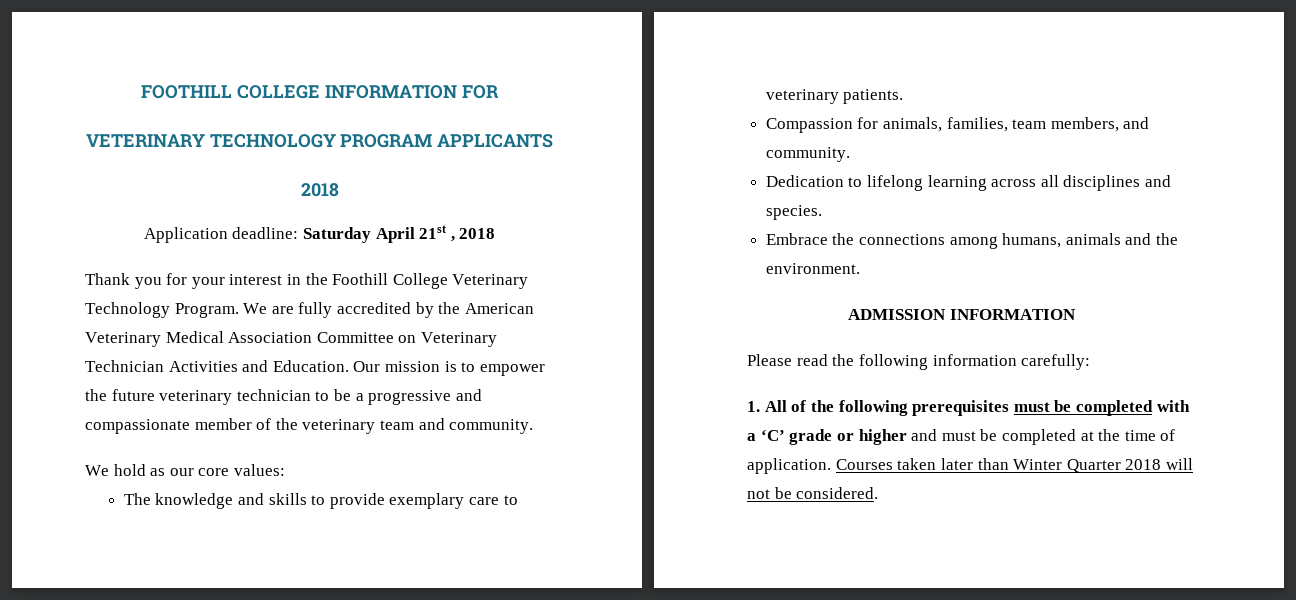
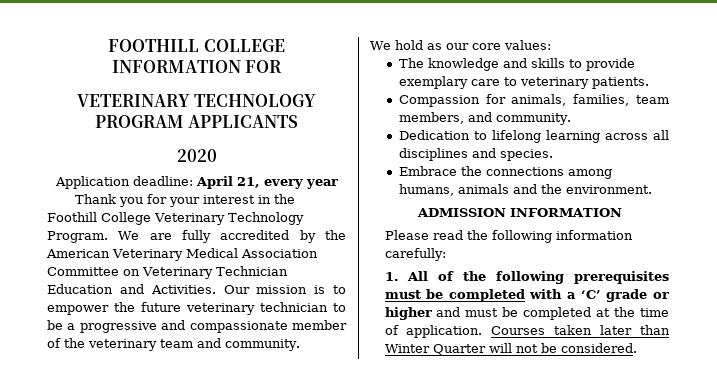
  VETERINARY TECHNOLOGY PROGRAM APPLICANTS
- 2018
+ 2020
- Application deadline: Saturday April 21st , 2018
+ Application deadline: April 21, every year
- We are fully accredited by the American Veterinary Medical Association Committee on Veterinary Technician Activities and Education.
+ We are fully accredited by the American Veterinary Medical Association Committee on Veterinary Technician Education and Activities.
- Courses taken later than Winter Quarter 2018 will not be considered.
+ Courses taken later than Winter Quarter will not be considered.

